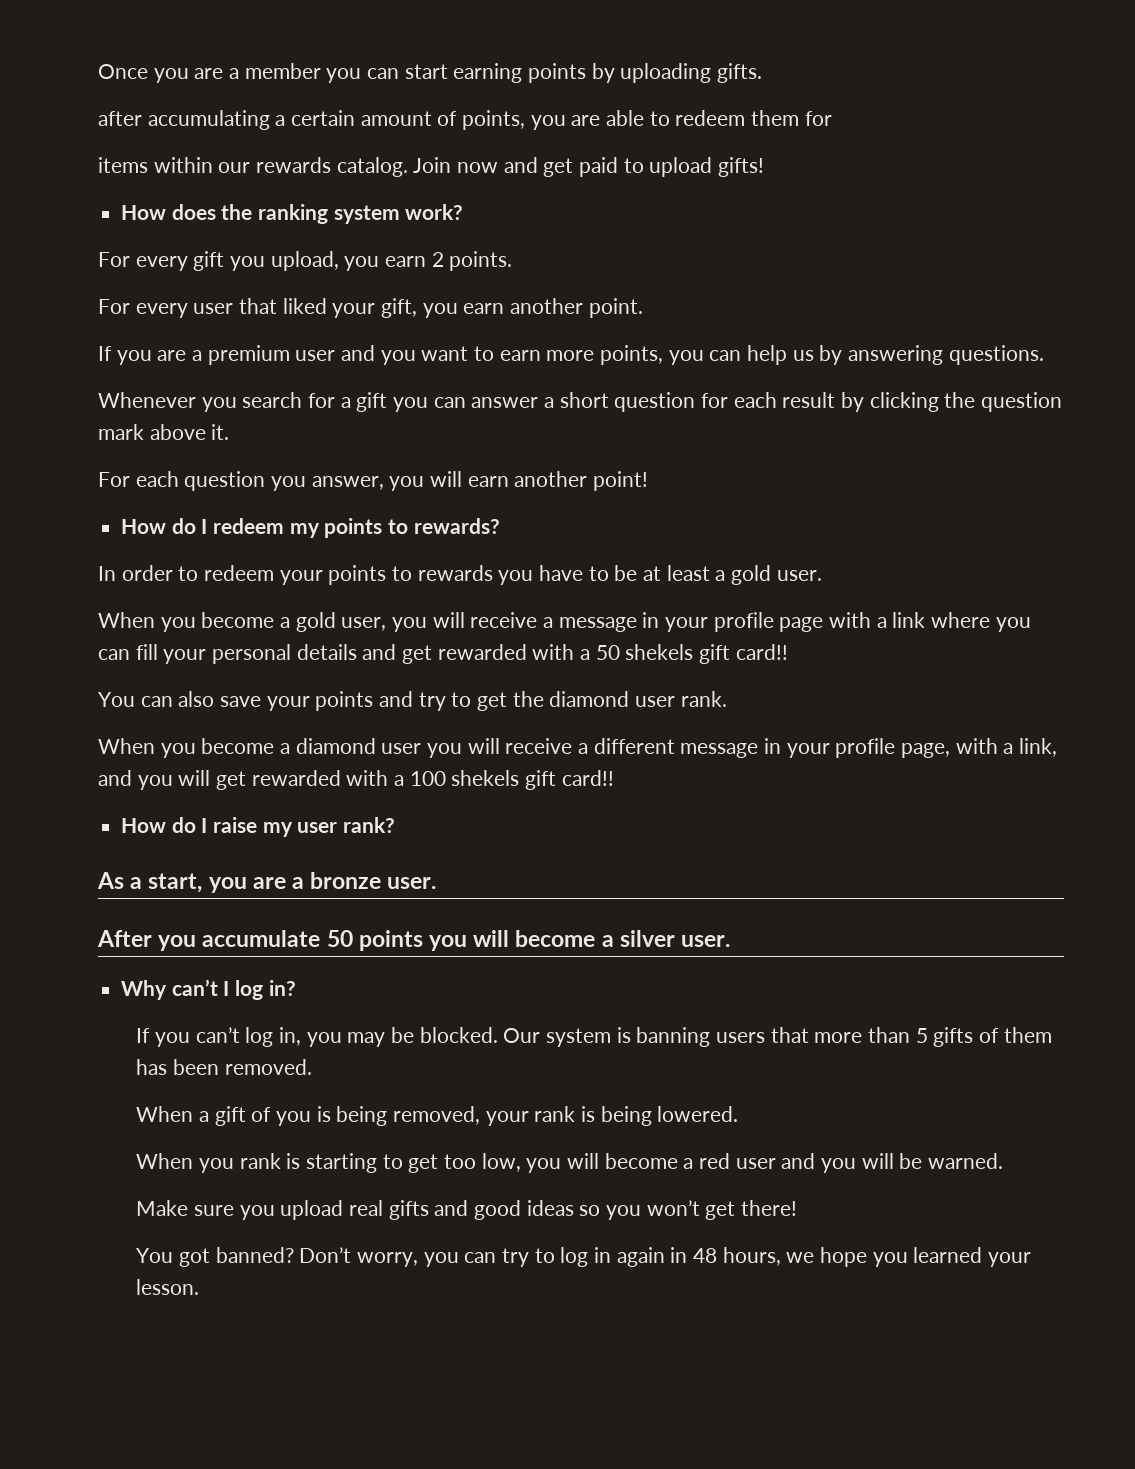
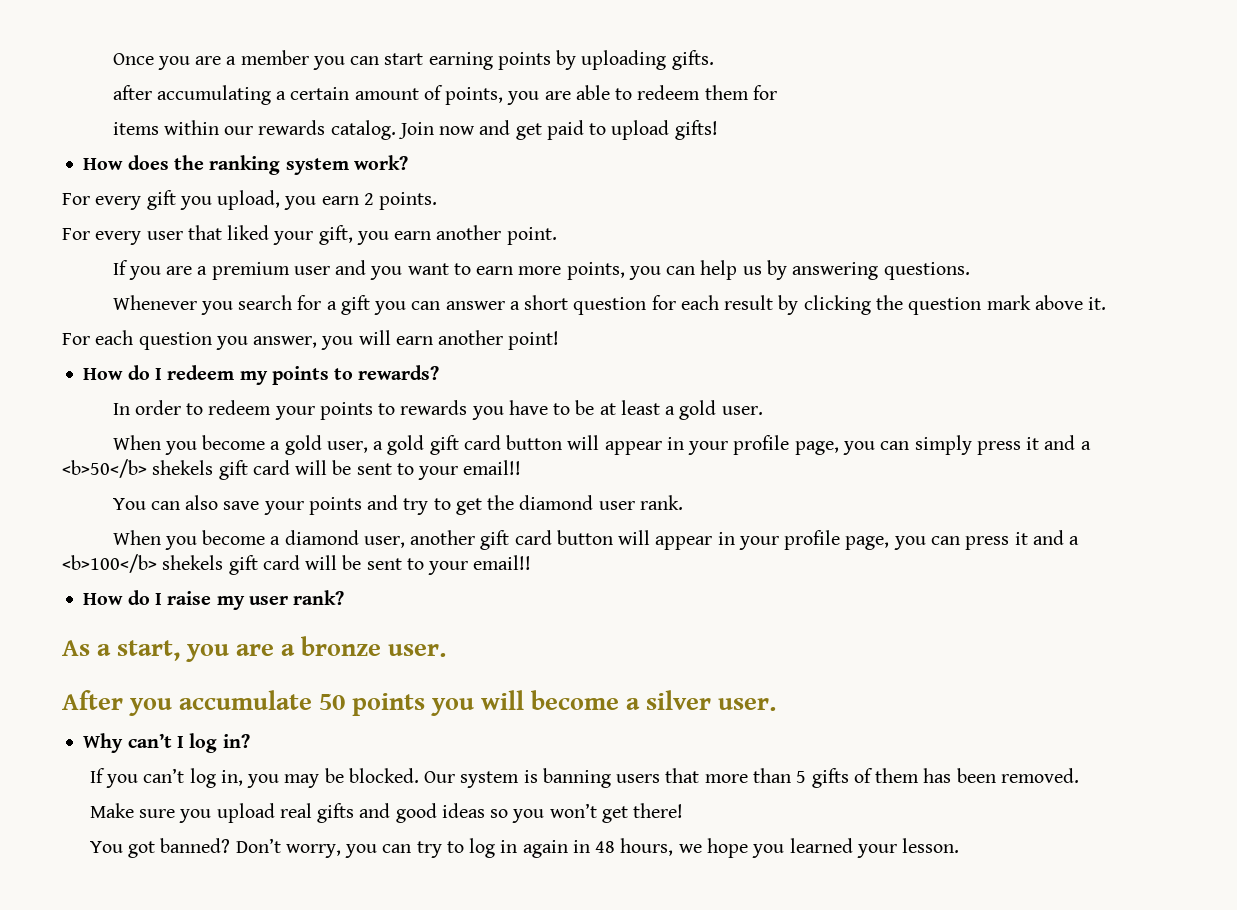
- When you become a gold user, you will receive a message in your profile page with a link where you can fill your personal details and get rewarded with a 50 shekels gift card!!
+ When you become a gold user, a gold gift card button will appear in your profile page, you can simply press it and a <b>50</b> shekels gift card will be sent to your email!!
- When you become a diamond user you will receive a different message in your profile page, with a link, and you will get rewarded with a 100 shekels gift card!!
+ When you become a diamond user, another gift card button will appear in your profile page, you can press it and a <b>100</b> shekels gift card will be sent to your email!!
- When a gift of you is being removed, your rank is being lowered.
- When you rank is starting to get too low, you will become a red user and you will be warned.

